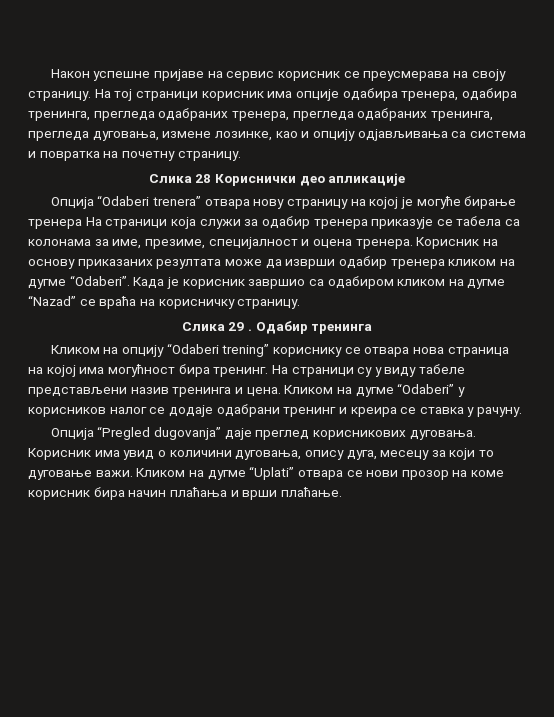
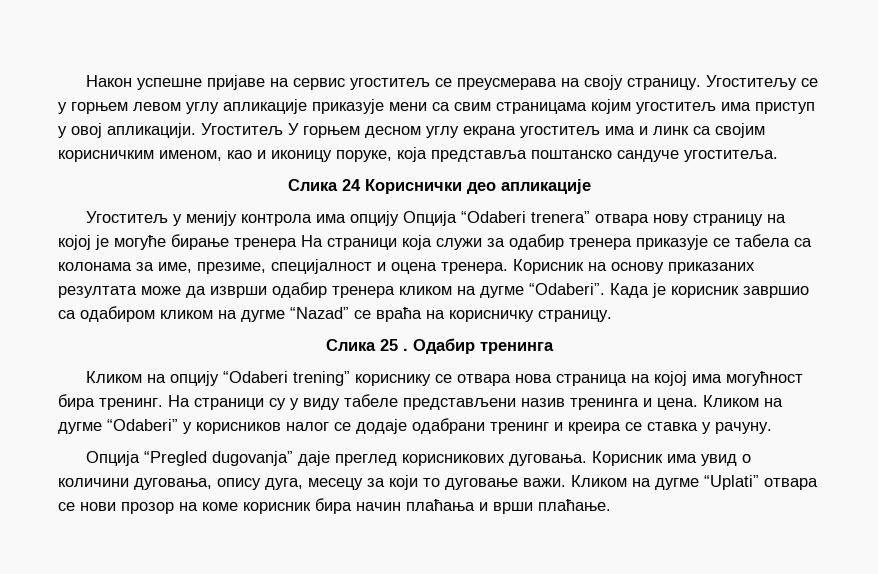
- Након успешне пријаве на сервис корисник се преусмерава на своју страницу.
+ Након успешне пријаве на сервис угоститељ се преусмерава на своју страницу.
- На тој страници корисник има опције одабира тренера, одабира тренинга, прегледа одабраних тренера, прегледа одабраних тренинга, прегледа дуговања, измене лозинке, као и опцију одјављивања са система и повратка на почетну страницу.
- Слика 28 Кориснички део апликације
+ Угоститељу се у горњем левом углу апликације приказује мени са свим страницама којим угоститељ има приступ у овој апликацији. Угоститељ У горњем десном углу екрана угоститељ има и линк са својим корисничким именом, као и иконицу поруке, која представља поштанско сандуче угоститеља.
+ Слика 24 Кориснички део апликације
- Опција “Odaberi trenera” отвара нову страницу на којој је могуће бирање тренера На страници која служи за одабир тренера приказује се табела са колонама за име, презиме, специјалност и оцена тренера.
+ Угоститељ у менију контрола има опцију Опција “Odaberi trenera” отвара нову страницу на којој је могуће бирање тренера На страници која служи за одабир тренера приказује се табела са колонама за име, презиме, специјалност и оцена тренера.
- Слика 29 .
+ Слика 25 .

